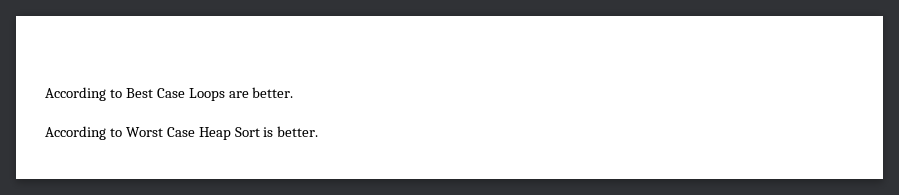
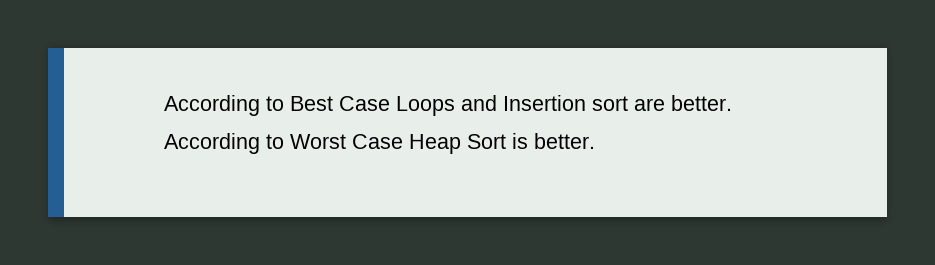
- According to Best Case Loops are better.
+ According to Best Case Loops and Insertion sort are better.

